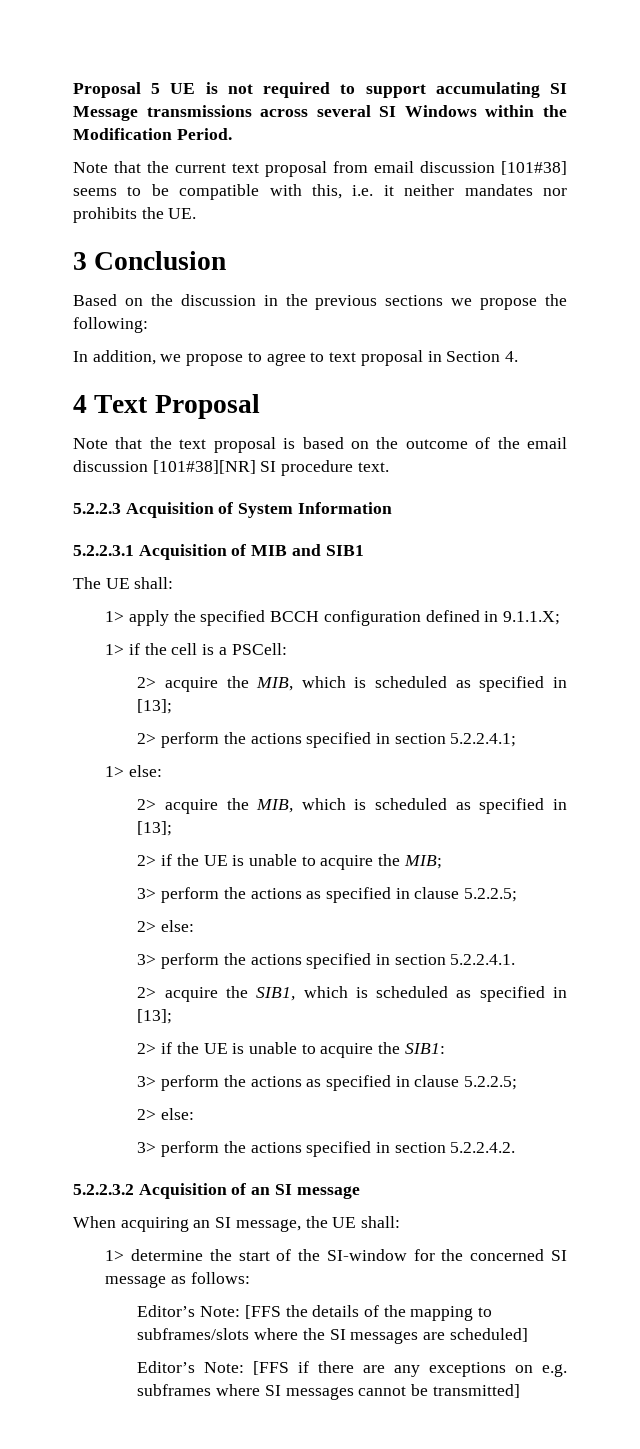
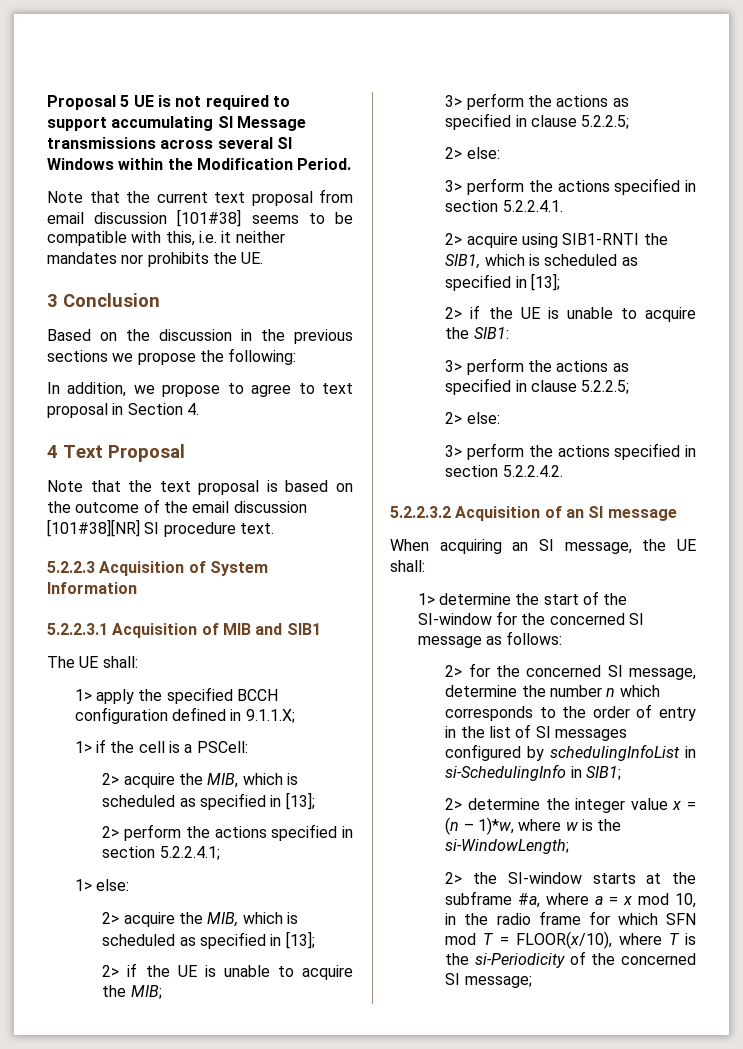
- 2> acquire the SIB1, which is scheduled as specified in [13];
+ 2> acquire using SIB1-RNTI the SIB1, which is scheduled as specified in [13];
- Editor’s Note: [FFS the details of the mapping to subframes/slots where the SI messages are scheduled]
- Editor’s Note: [FFS if there are any exceptions on e.g. subframes where SI messages cannot be transmitted]
+ 2> for the concerned SI message, determine the number n which corresponds to the order of entry in the list of SI messages configured by schedulingInfoList in si-SchedulingInfo in SIB1;
+ 2> determine the integer value x = (n – 1)*w, where w is the si-WindowLength;
+ 2> the SI-window starts at the subframe #a, where a = x mod 10, in the radio frame for which SFN mod T = FLOOR(x/10), where T is the si-Periodicity of the concerned SI message;

